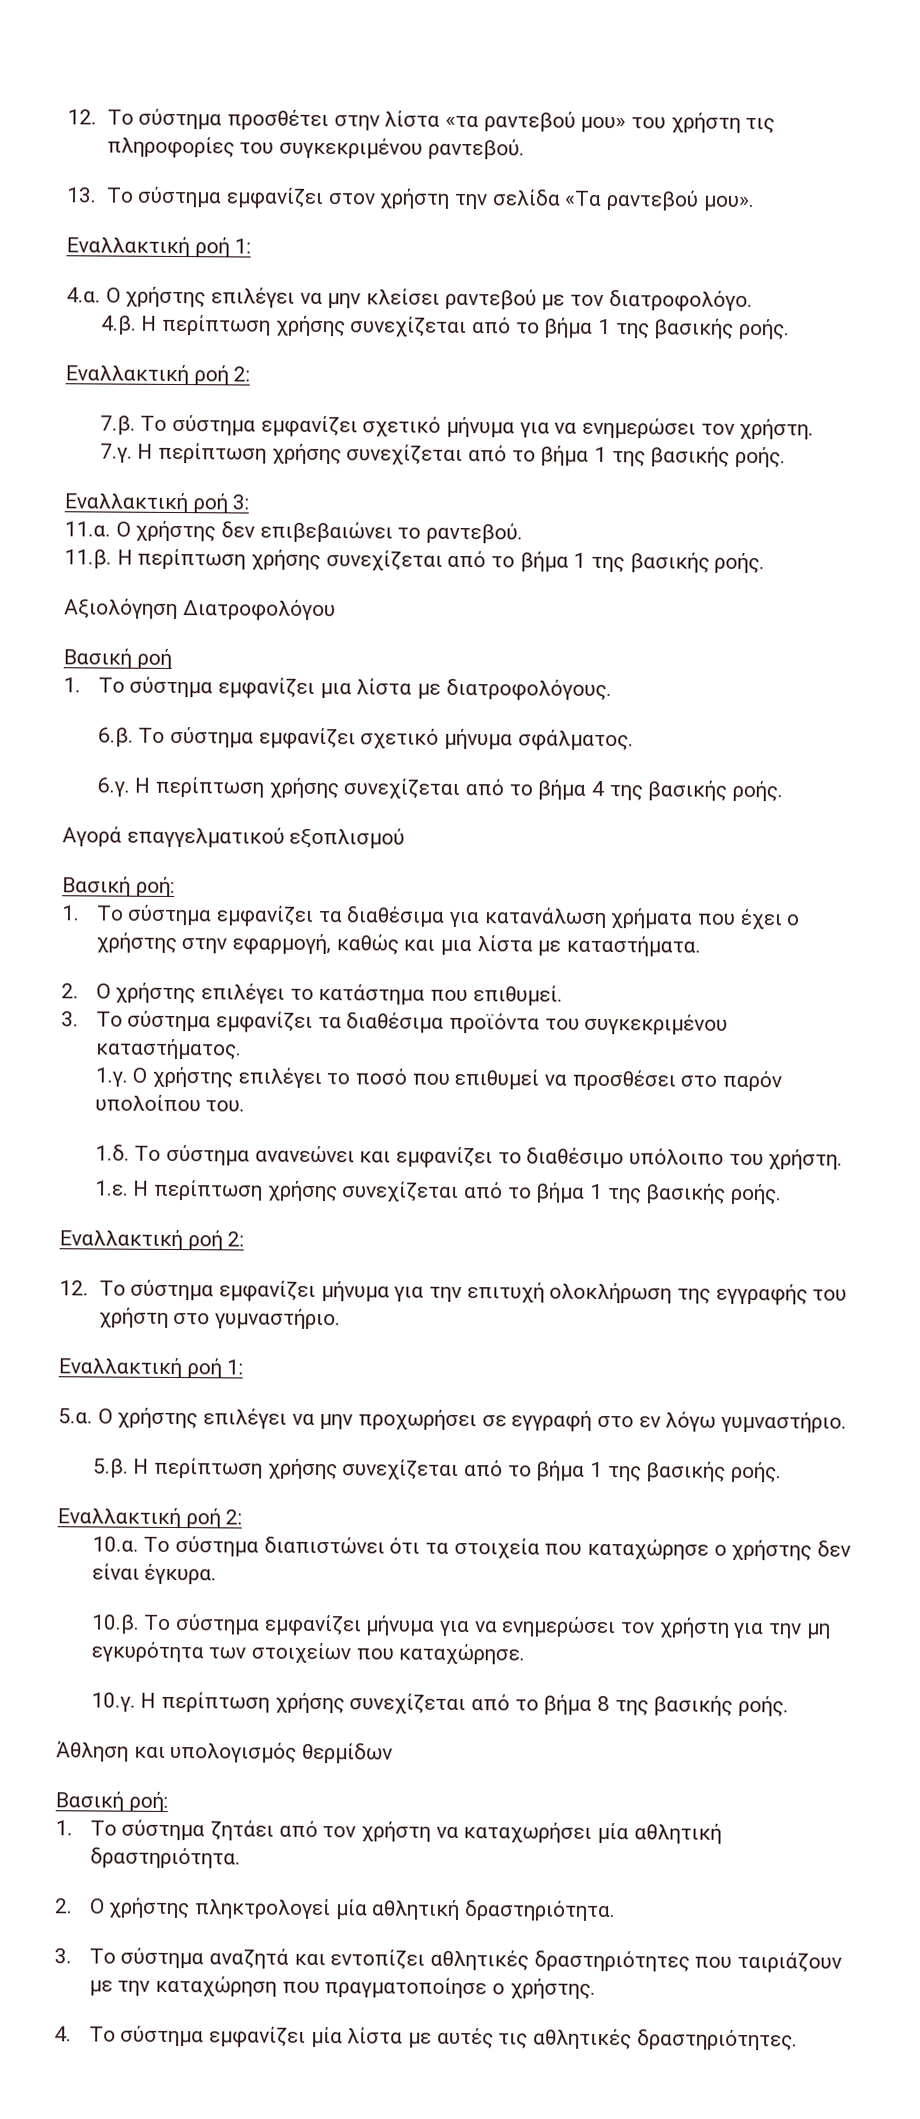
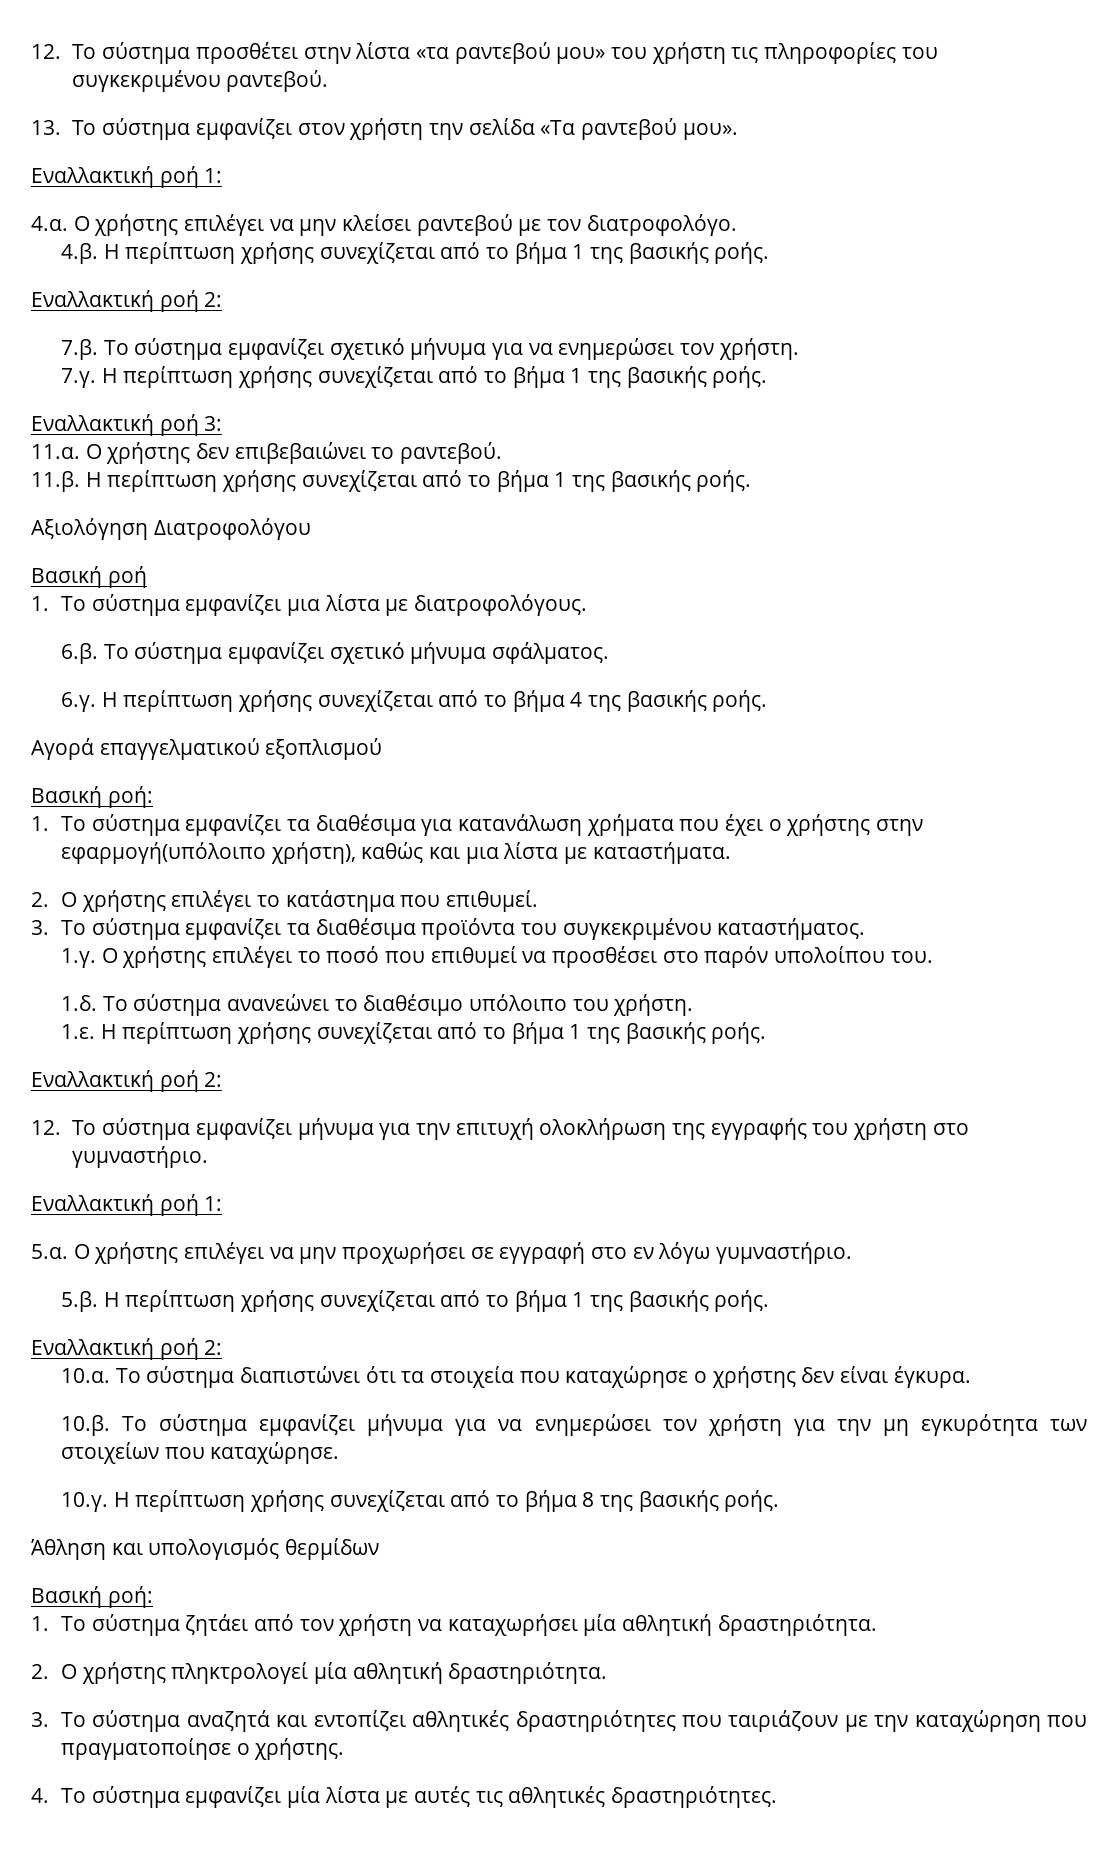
- 1. Το σύστημα εμφανίζει τα διαθέσιμα για κατανάλωση χρήματα που έχει ο χρήστης στην εφαρμογή, καθώς και μια λίστα με καταστήματα.
+ 1. Το σύστημα εμφανίζει τα διαθέσιμα για κατανάλωση χρήματα που έχει ο χρήστης στην εφαρμογή(υπόλοιπο χρήστη), καθώς και μια λίστα με καταστήματα.
- 1.δ. Το σύστημα ανανεώνει και εμφανίζει το διαθέσιμο υπόλοιπο του χρήστη.
+ 1.δ. Το σύστημα ανανεώνει το διαθέσιμο υπόλοιπο του χρήστη.

